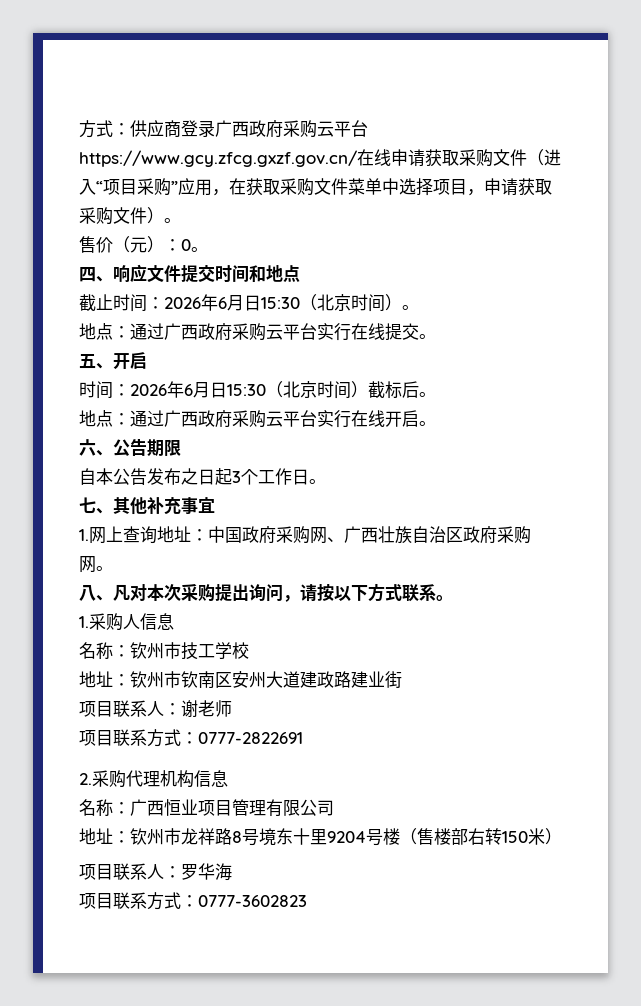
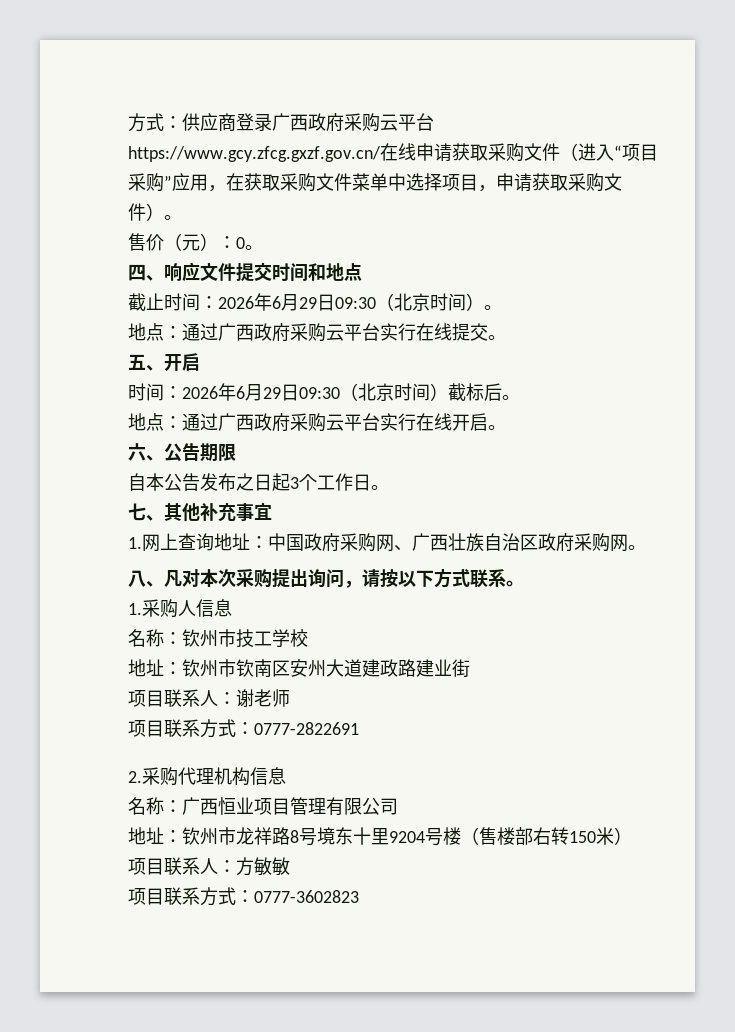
- 截止时间：2026年6月日15:30（北京时间）。
+ 截止时间：2026年6月29日09:30（北京时间）。
- 时间：2026年6月日15:30（北京时间）截标后。
+ 时间：2026年6月29日09:30（北京时间）截标后。
- 项目联系人：罗华海
+ 项目联系人：方敏敏

